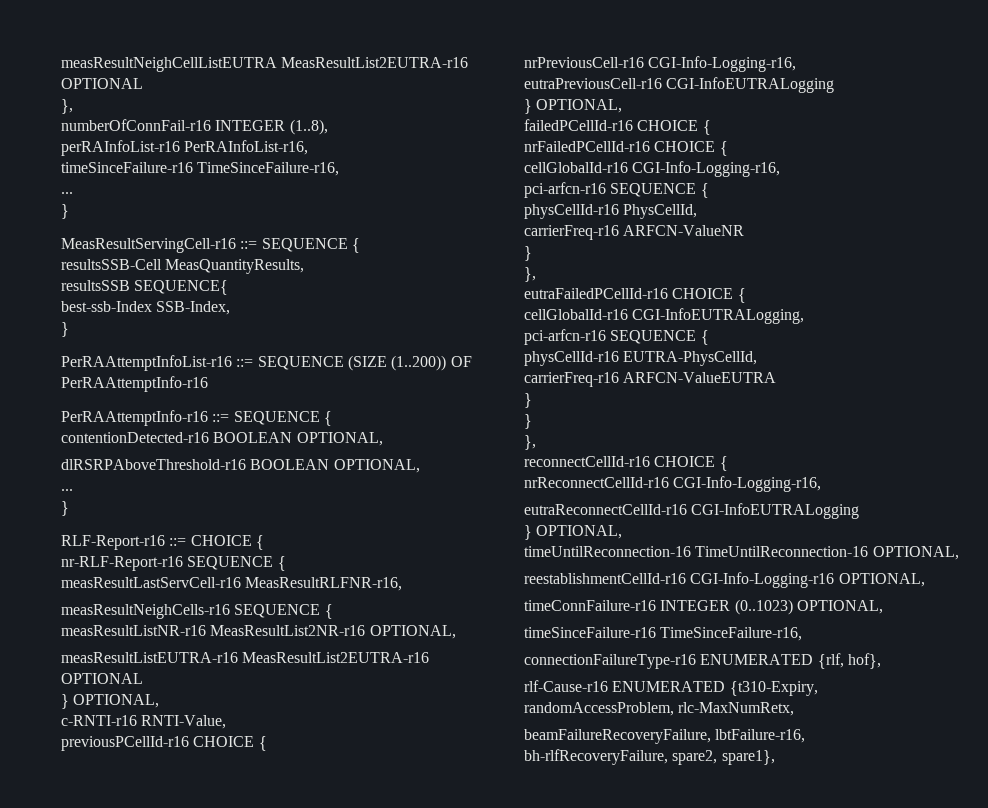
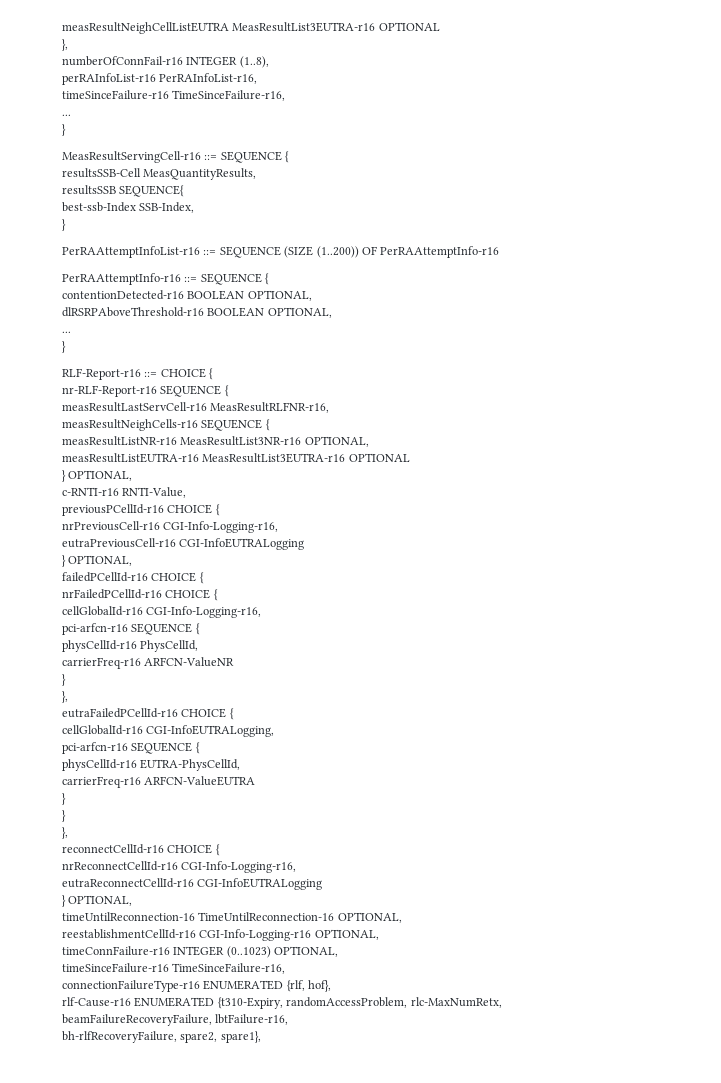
- measResultNeighCellListEUTRA MeasResultList2EUTRA-r16 OPTIONAL
+ measResultNeighCellListEUTRA MeasResultList3EUTRA-r16 OPTIONAL
- measResultListNR-r16 MeasResultList2NR-r16 OPTIONAL,
+ measResultListNR-r16 MeasResultList3NR-r16 OPTIONAL,
- measResultListEUTRA-r16 MeasResultList2EUTRA-r16 OPTIONAL
+ measResultListEUTRA-r16 MeasResultList3EUTRA-r16 OPTIONAL

